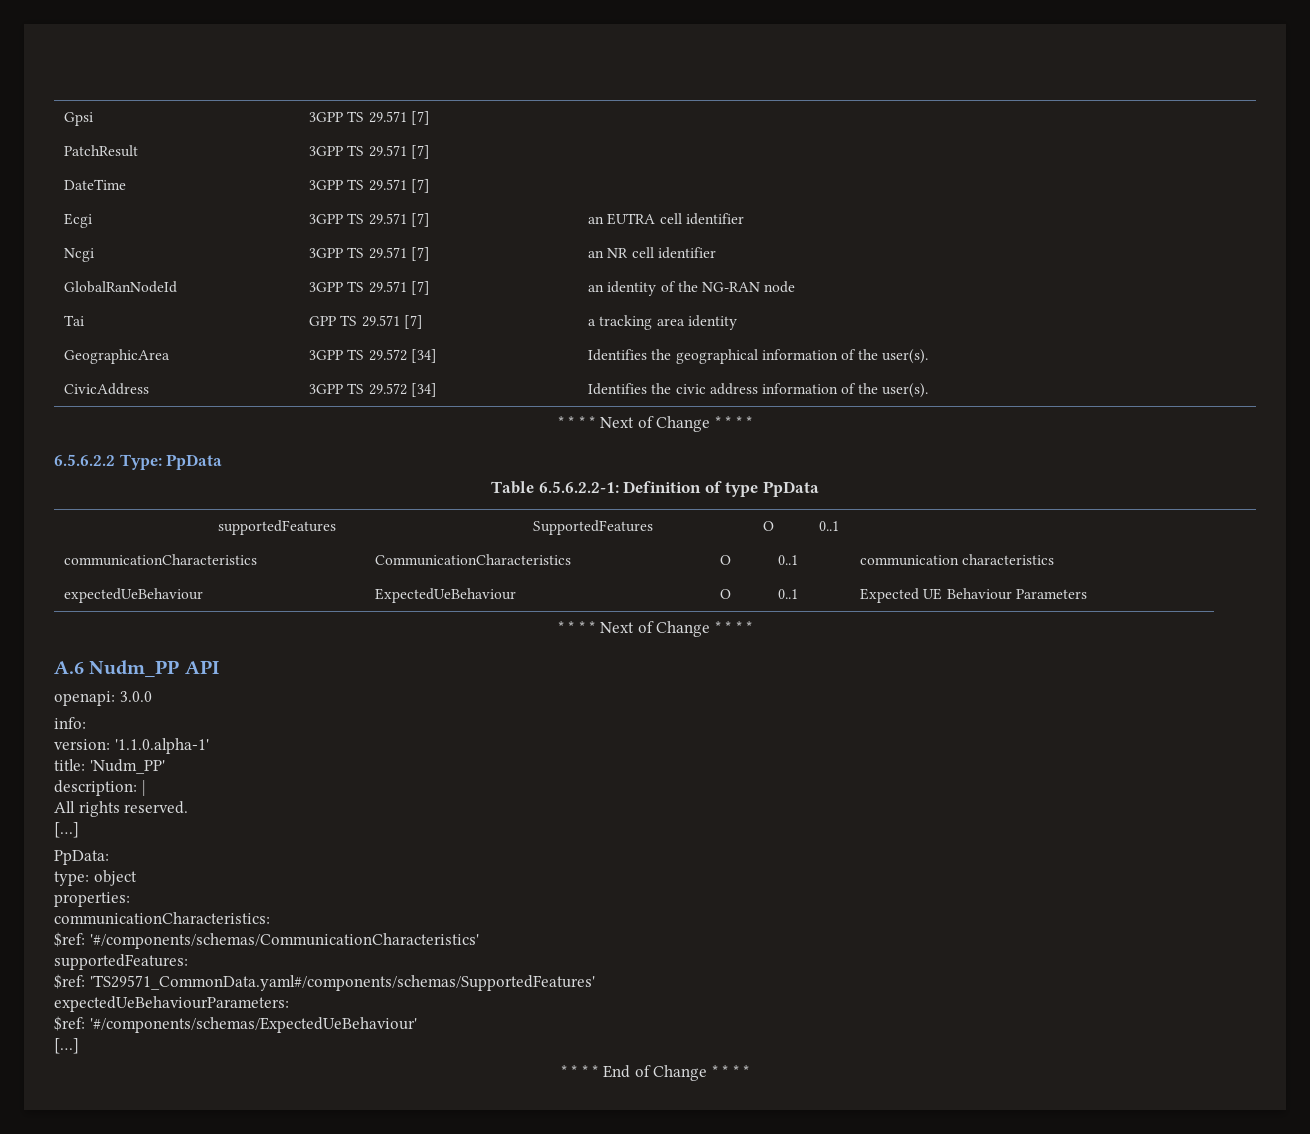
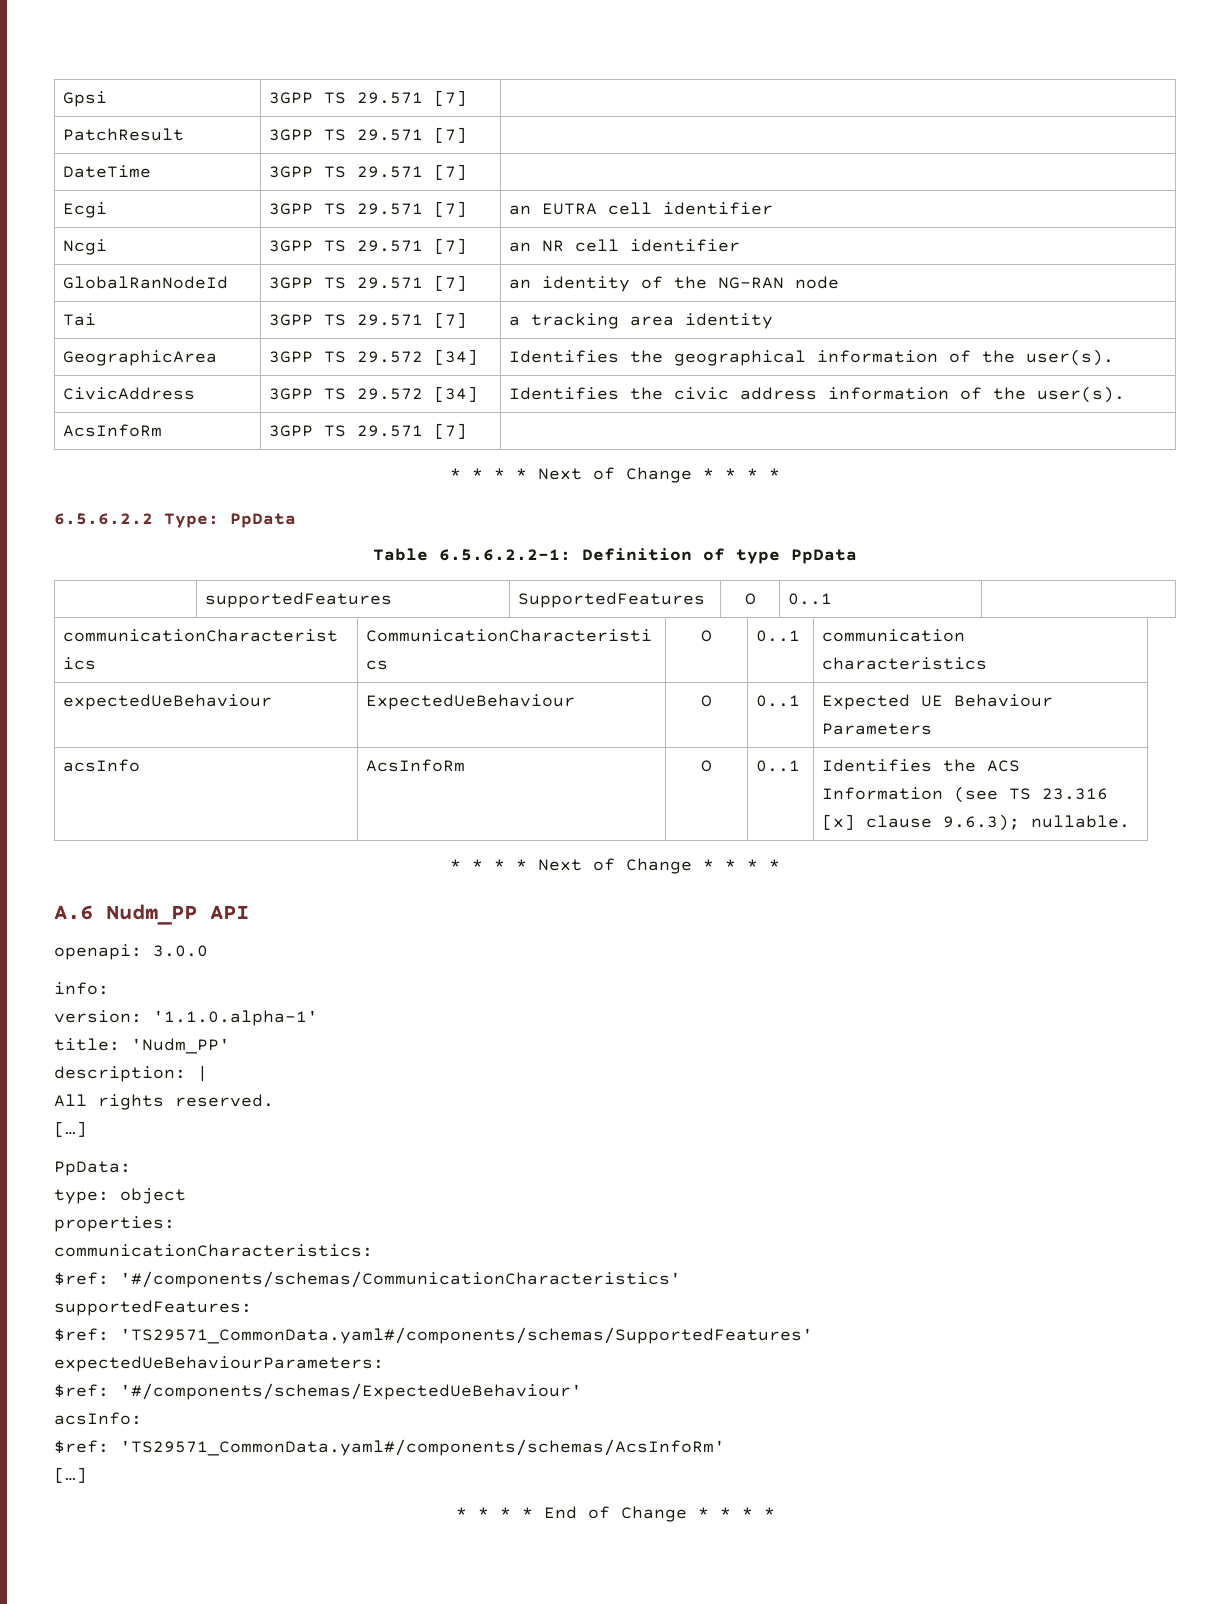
- Tai | GPP TS 29.571 [7] | a tracking area identity
+ Tai | 3GPP TS 29.571 [7] | a tracking area identity
+ AcsInfoRm | 3GPP TS 29.571 [7] |
+ acsInfo | AcsInfoRm | O | 0..1 | Identifies the ACS Information (see TS 23.316 [x] clause 9.6.3); nullable.
+ acsInfo:
+ $ref: 'TS29571_CommonData.yaml#/components/schemas/AcsInfoRm'

